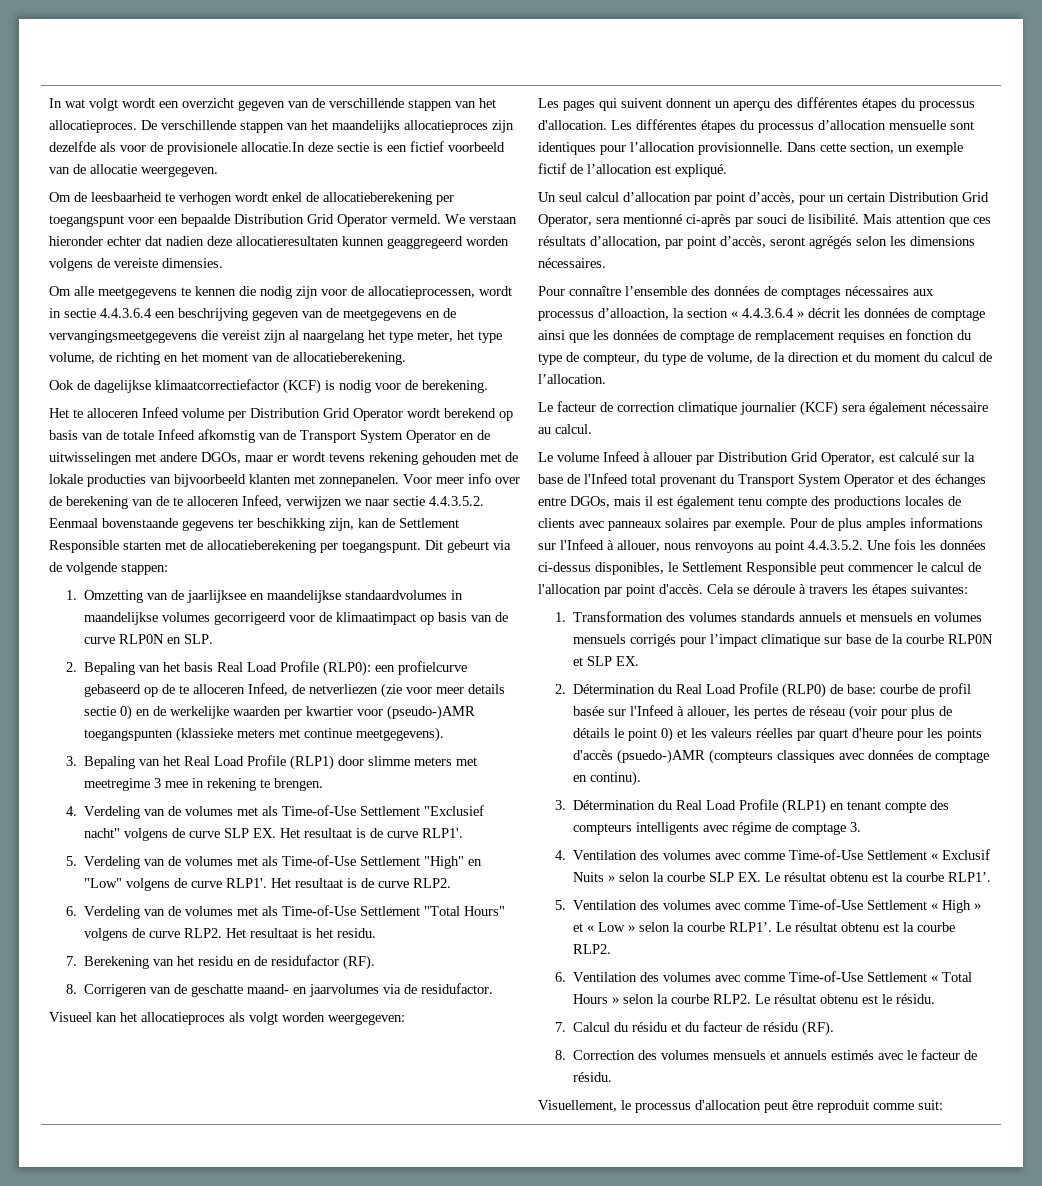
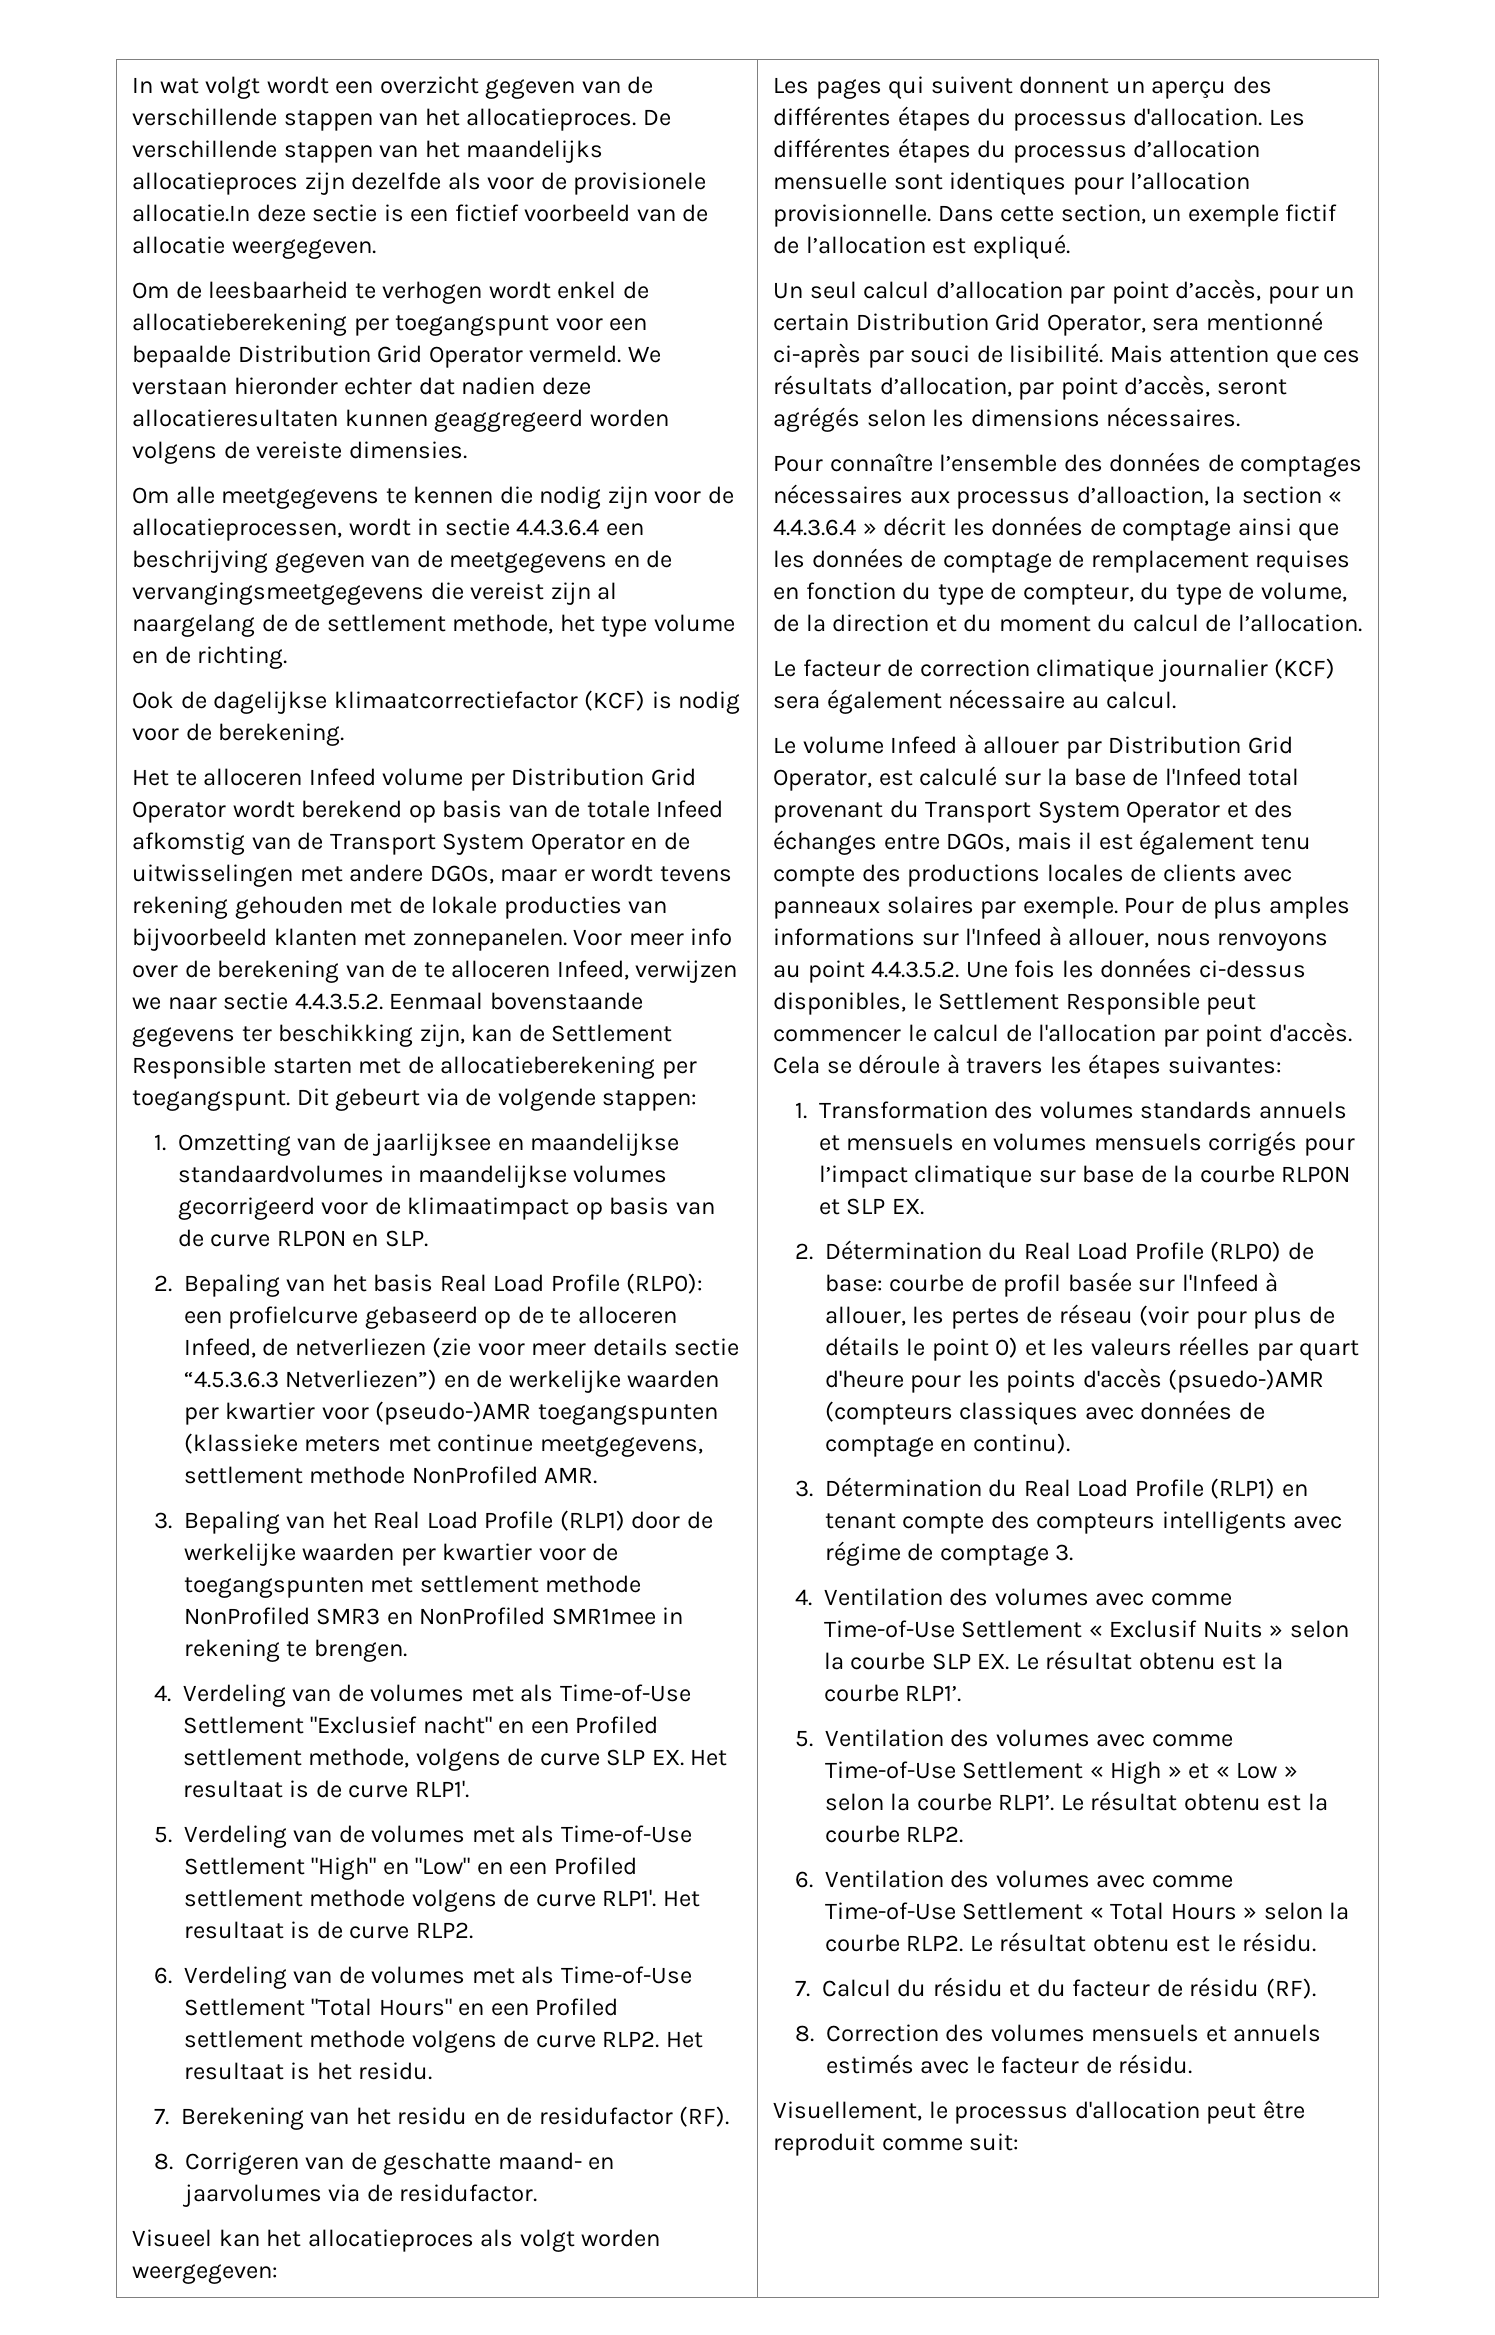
- Om alle meetgegevens te kennen die nodig zijn voor de allocatieprocessen, wordt in sectie 4.4.3.6.4 een beschrijving gegeven van de meetgegevens en de vervangingsmeetgegevens die vereist zijn al naargelang het type meter, het type volume, de richting en het moment van de allocatieberekening.
+ Om alle meetgegevens te kennen die nodig zijn voor de allocatieprocessen, wordt in sectie 4.4.3.6.4 een beschrijving gegeven van de meetgegevens en de vervangingsmeetgegevens die vereist zijn al naargelang de de settlement methode, het type volume en de richting.
- 2. Bepaling van het basis Real Load Profile (RLP0): een profielcurve gebaseerd op de te alloceren Infeed, de netverliezen (zie voor meer details sectie 0) en de werkelijke waarden per kwartier voor (pseudo-)AMR toegangspunten (klassieke meters met continue meetgegevens).
+ 2. Bepaling van het basis Real Load Profile (RLP0): een profielcurve gebaseerd op de te alloceren Infeed, de netverliezen (zie voor meer details sectie “4.5.3.6.3 Netverliezen”) en de werkelijke waarden per kwartier voor (pseudo-)AMR toegangspunten (klassieke meters met continue meetgegevens, settlement methode NonProfiled AMR.
- 3. Bepaling van het Real Load Profile (RLP1) door slimme meters met meetregime 3 mee in rekening te brengen.
+ 3. Bepaling van het Real Load Profile (RLP1) door de werkelijke waarden per kwartier voor de toegangspunten met settlement methode NonProfiled SMR3 en NonProfiled SMR1mee in rekening te brengen.
- 4. Verdeling van de volumes met als Time-of-Use Settlement "Exclusief nacht" volgens de curve SLP EX. Het resultaat is de curve RLP1'.
+ 4. Verdeling van de volumes met als Time-of-Use Settlement "Exclusief nacht" en een Profiled settlement methode, volgens de curve SLP EX. Het resultaat is de curve RLP1'.
- 5. Verdeling van de volumes met als Time-of-Use Settlement "High" en "Low" volgens de curve RLP1'.
+ 5. Verdeling van de volumes met als Time-of-Use Settlement "High" en "Low" en een Profiled settlement methode volgens de curve RLP1'.
- 6. Verdeling van de volumes met als Time-of-Use Settlement "Total Hours" volgens de curve RLP2.
+ 6. Verdeling van de volumes met als Time-of-Use Settlement "Total Hours" en een Profiled settlement methode volgens de curve RLP2.

